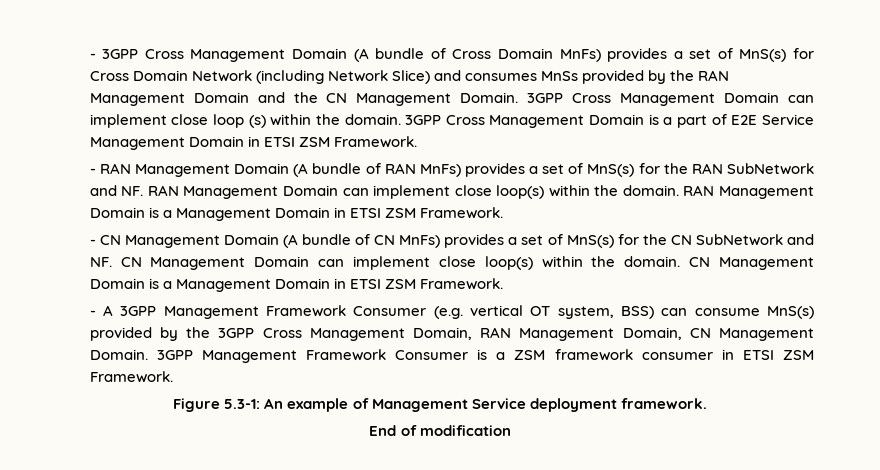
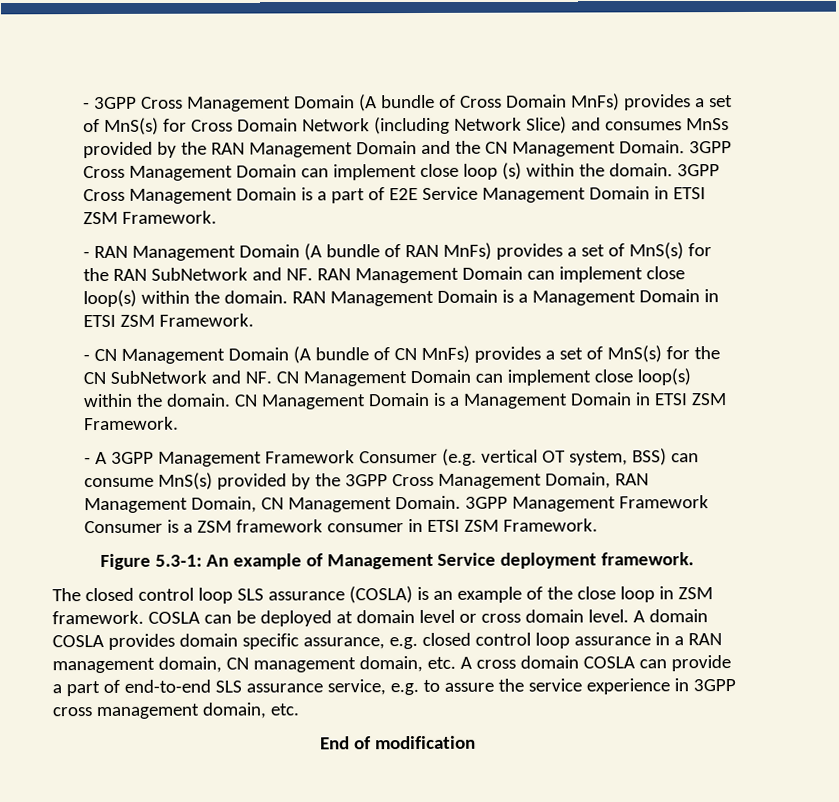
+ The closed control loop SLS assurance (COSLA) is an example of the close loop in ZSM framework. COSLA can be deployed at domain level or cross domain level. A domain COSLA provides domain specific assurance, e.g. closed control loop assurance in a RAN management domain, CN management domain, etc. A cross domain COSLA can provide a part of end-to-end SLS assurance service, e.g. to assure the service experience in 3GPP cross management domain, etc.

